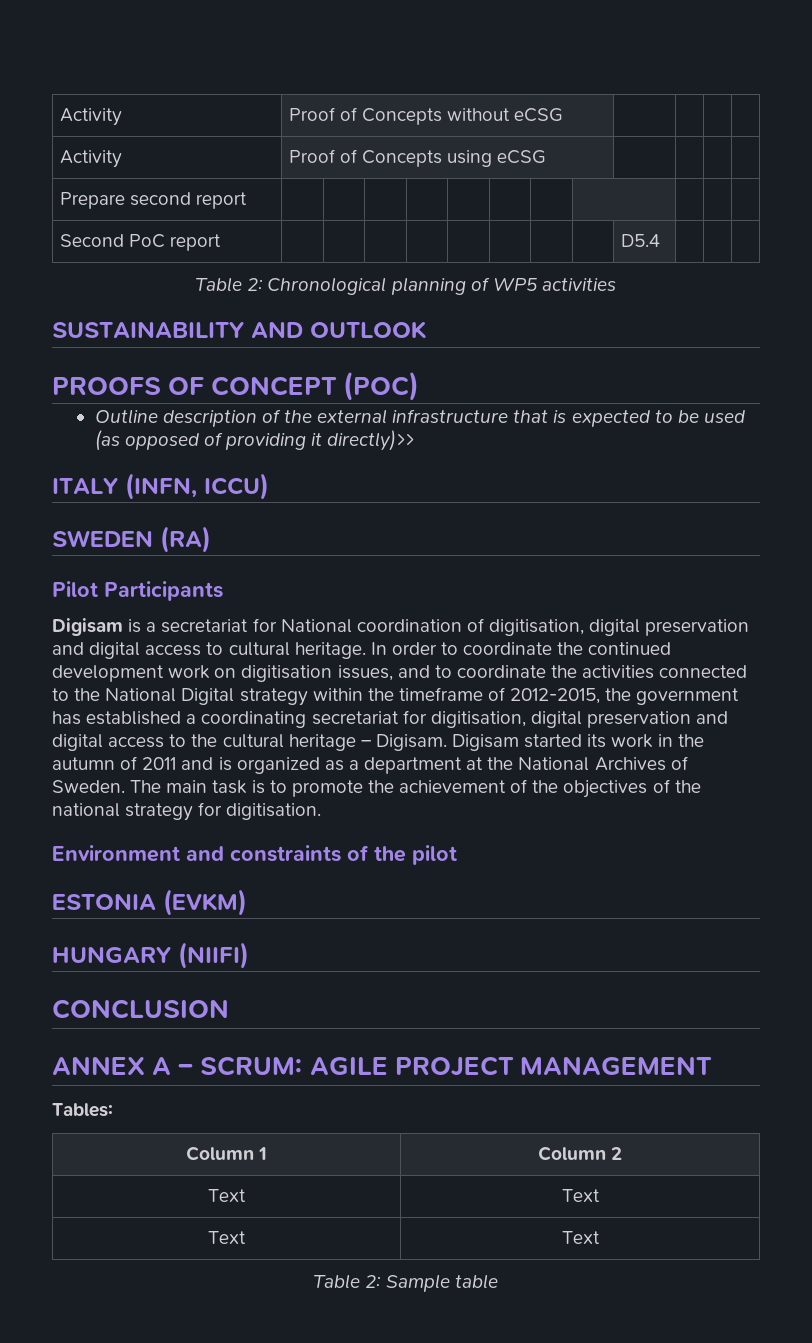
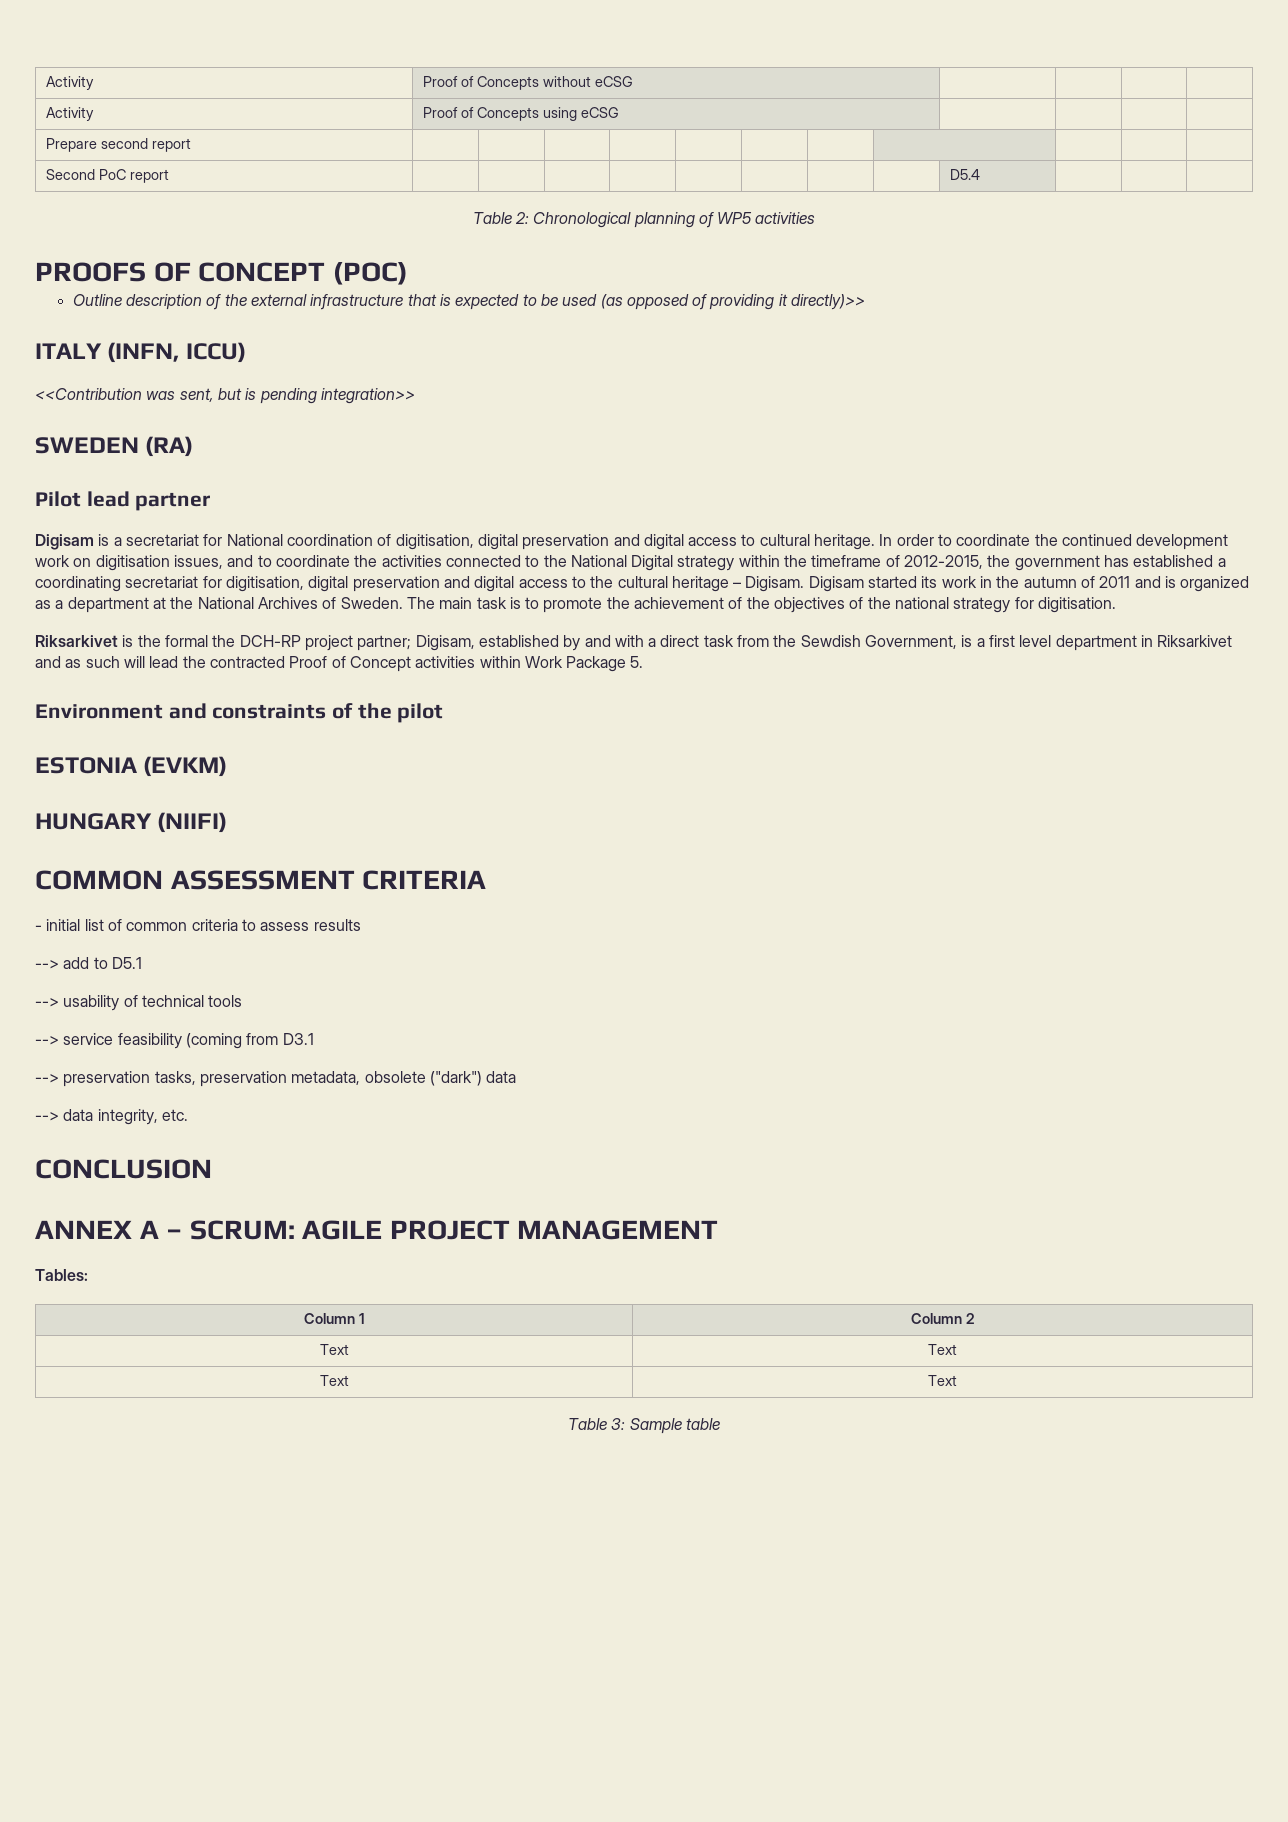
- SUSTAINABILITY AND OUTLOOK
+ <<Contribution was sent, but is pending integration>>
- Pilot Participants
+ Pilot lead partner
+ Riksarkivet is the formal the DCH-RP project partner; Digisam, established by and with a direct task from the Sewdish Government, is a first level department in Riksarkivet and as such will lead the contracted Proof of Concept activities within Work Package 5.
+ COMMON ASSESSMENT CRITERIA
+ - initial list of common criteria to assess results
+ --> add to D5.1
+ --> usability of technical tools
+ --> service feasibility (coming from D3.1
+ --> preservation tasks, preservation metadata, obsolete ("dark") data
+ --> data integrity, etc.
- Table 2: Sample table
+ Table 3: Sample table

